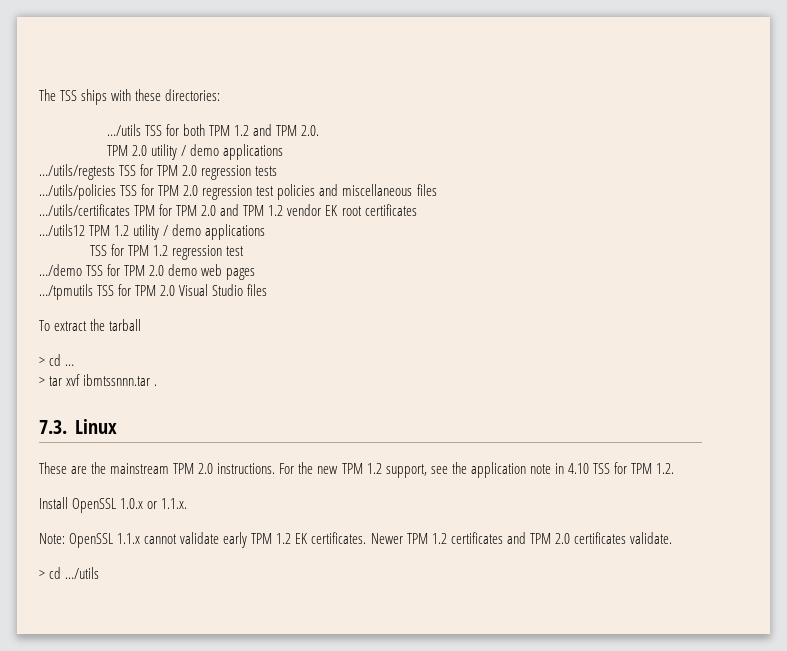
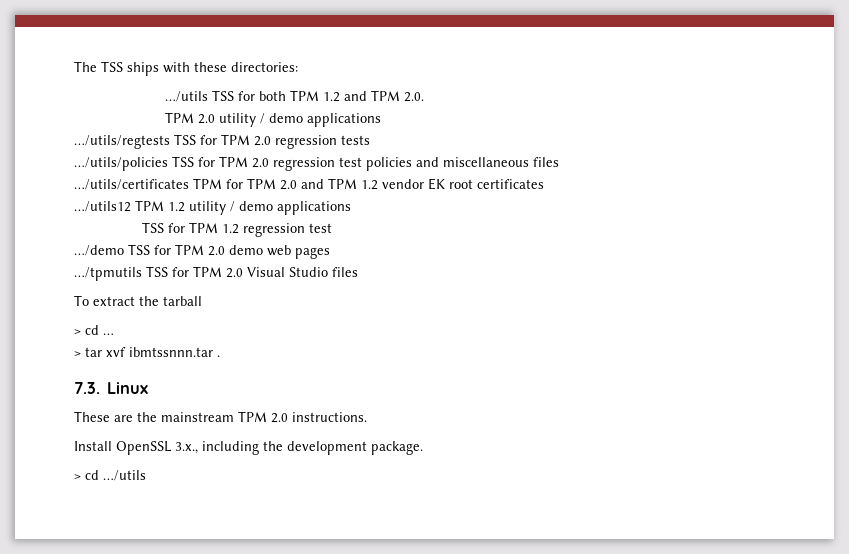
- These are the mainstream TPM 2.0 instructions. For the new TPM 1.2 support, see the application note in 4.10 TSS for TPM 1.2.
- Install OpenSSL 1.0.x or 1.1.x.
- Note: OpenSSL 1.1.x cannot validate early TPM 1.2 EK certificates. Newer TPM 1.2 certificates and TPM 2.0 certificates validate.
+ These are the mainstream TPM 2.0 instructions.
+ Install OpenSSL 3.x., including the development package.

